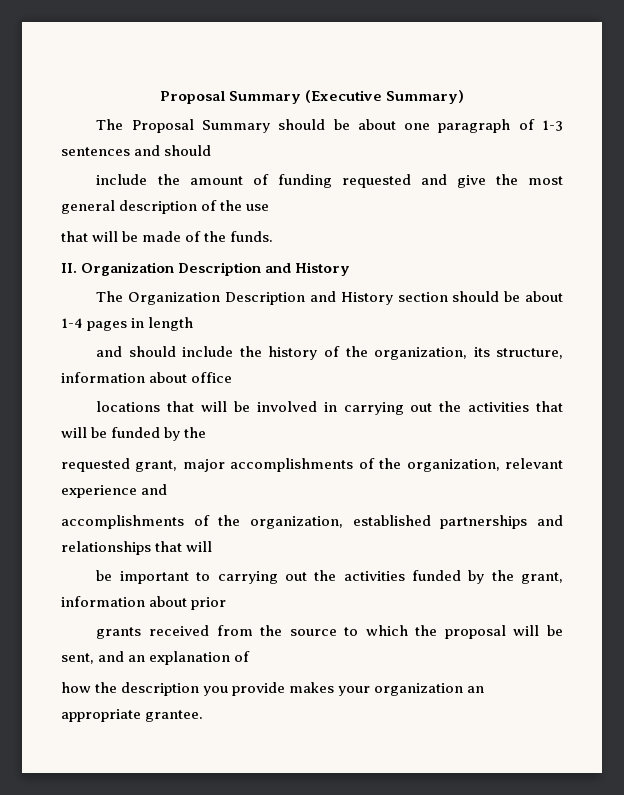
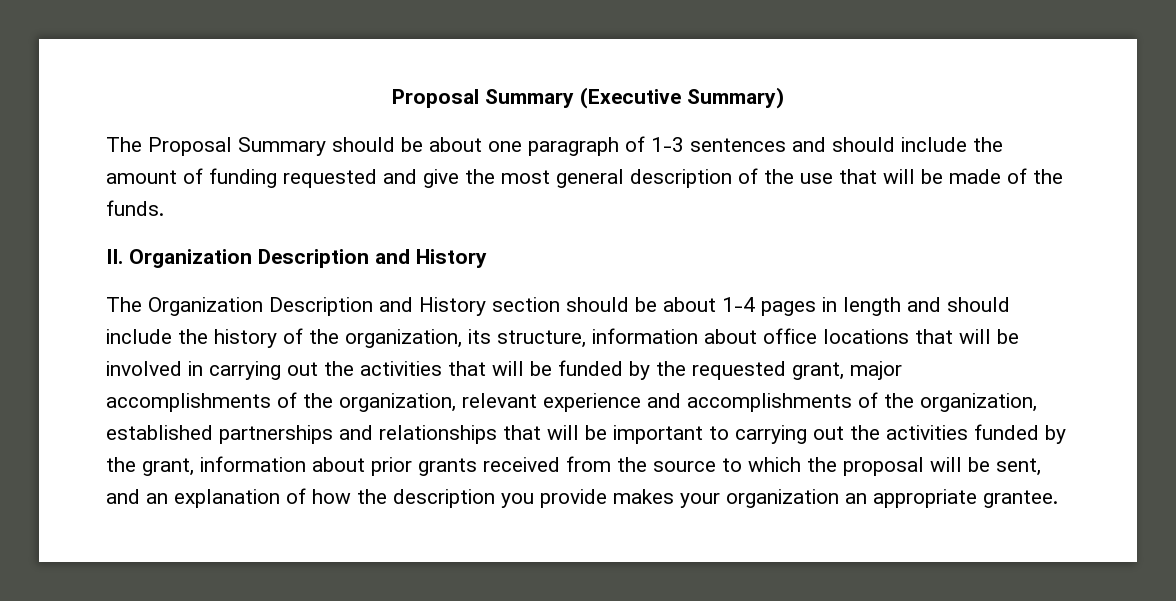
- The Proposal Summary should be about one paragraph of 1-3 sentences and should
- include the amount of funding requested and give the most general description of the use
- that will be made of the funds.
+ The Proposal Summary should be about one paragraph of 1-3 sentences and should include the amount of funding requested and give the most general description of the use that will be made of the funds.
- The Organization Description and History section should be about 1-4 pages in length
- and should include the history of the organization, its structure, information about office
- locations that will be involved in carrying out the activities that will be funded by the
- requested grant, major accomplishments of the organization, relevant experience and
- accomplishments of the organization, established partnerships and relationships that will
- be important to carrying out the activities funded by the grant, information about prior
- grants received from the source to which the proposal will be sent, and an explanation of
- how the description you provide makes your organization an appropriate grantee.
+ The Organization Description and History section should be about 1-4 pages in length and should include the history of the organization, its structure, information about office locations that will be involved in carrying out the activities that will be funded by the requested grant, major accomplishments of the organization, relevant experience and accomplishments of the organization, established partnerships and relationships that will be important to carrying out the activities funded by the grant, information about prior grants received from the source to which the proposal will be sent, and an explanation of how the description you provide makes your organization an appropriate grantee.

